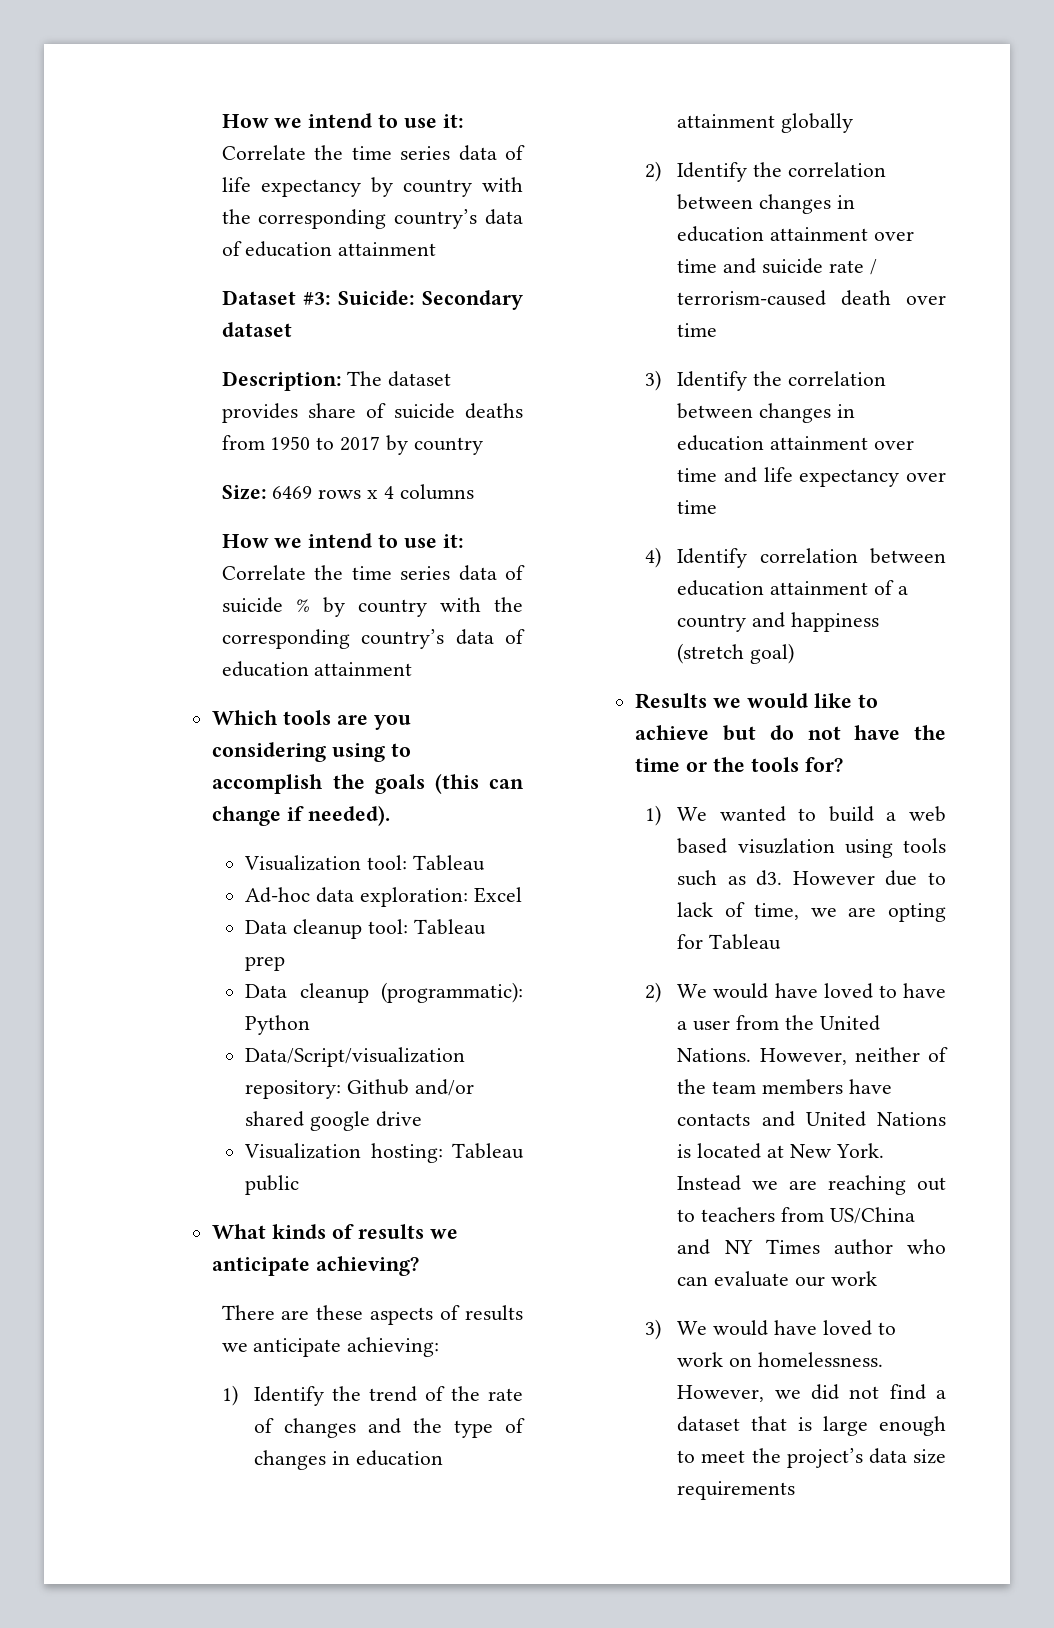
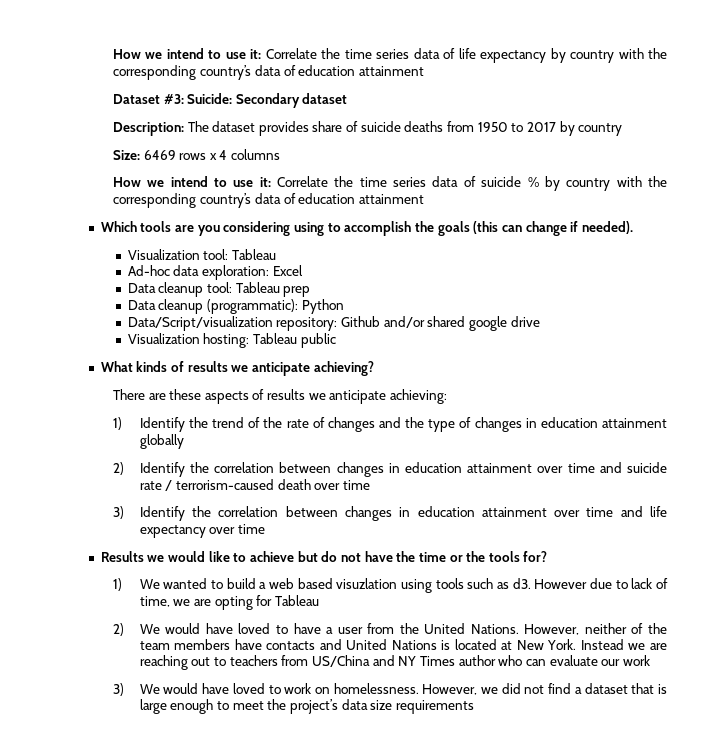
- 4) Identify correlation between education attainment of a country and happiness (stretch goal)

